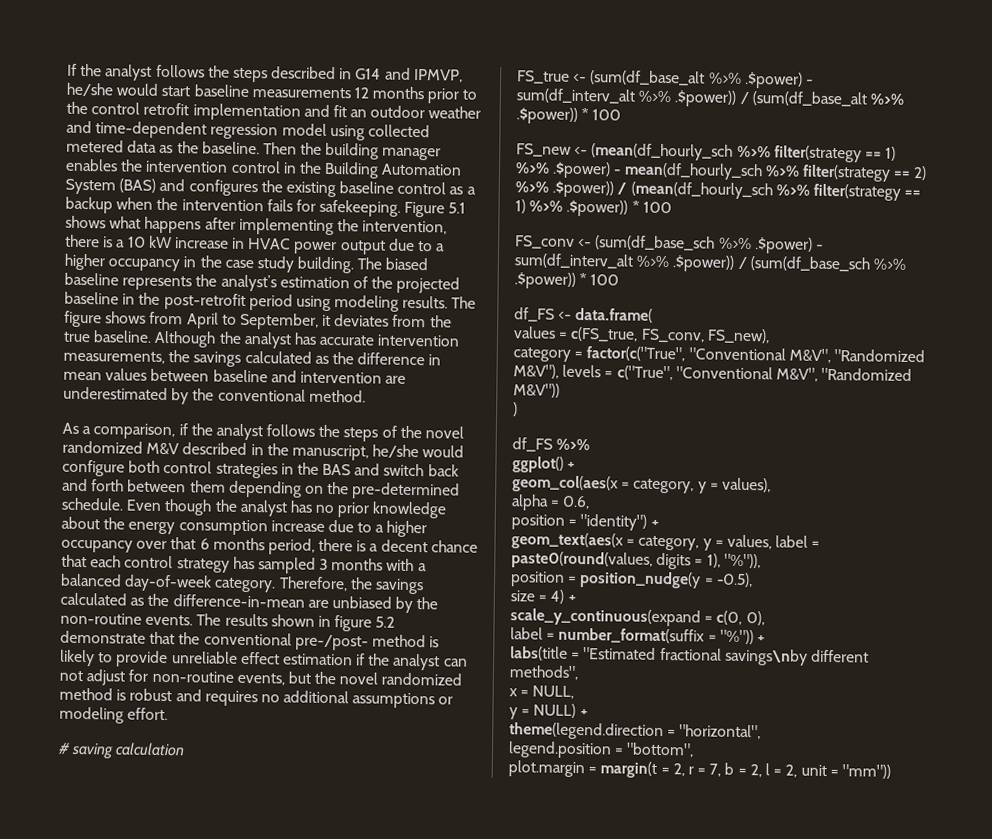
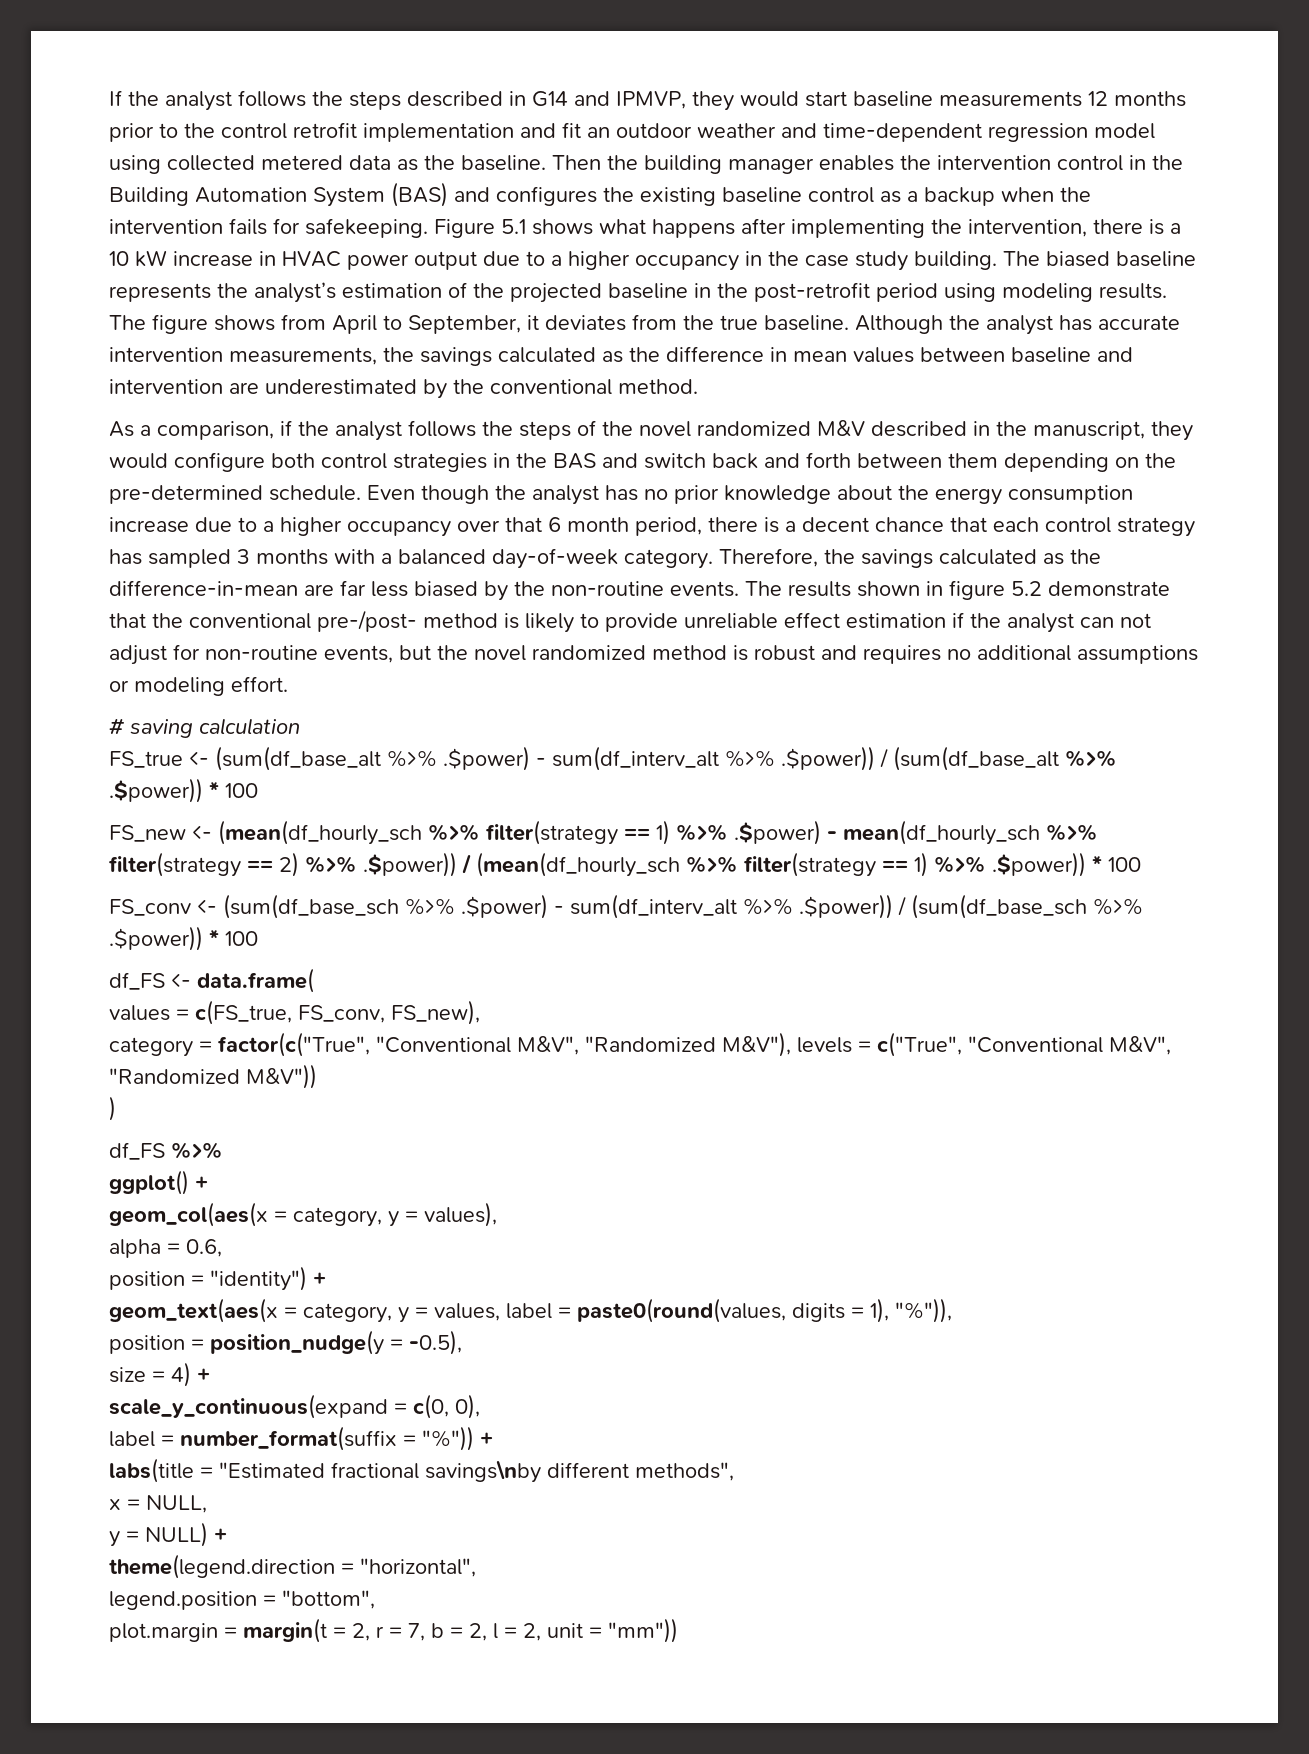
- If the analyst follows the steps described in G14 and IPMVP, he/she would start baseline measurements 12 months prior to the control retrofit implementation and fit an outdoor weather and time-dependent regression model using collected metered data as the baseline.
+ If the analyst follows the steps described in G14 and IPMVP, they would start baseline measurements 12 months prior to the control retrofit implementation and fit an outdoor weather and time-dependent regression model using collected metered data as the baseline.
- As a comparison, if the analyst follows the steps of the novel randomized M&V described in the manuscript, he/she would configure both control strategies in the BAS and switch back and forth between them depending on the pre-determined schedule.
+ As a comparison, if the analyst follows the steps of the novel randomized M&V described in the manuscript, they would configure both control strategies in the BAS and switch back and forth between them depending on the pre-determined schedule.
- Even though the analyst has no prior knowledge about the energy consumption increase due to a higher occupancy over that 6 months period, there is a decent chance that each control strategy has sampled 3 months with a balanced day-of-week category.
+ Even though the analyst has no prior knowledge about the energy consumption increase due to a higher occupancy over that 6 month period, there is a decent chance that each control strategy has sampled 3 months with a balanced day-of-week category.
- Therefore, the savings calculated as the difference-in-mean are unbiased by the non-routine events.
+ Therefore, the savings calculated as the difference-in-mean are far less biased by the non-routine events.

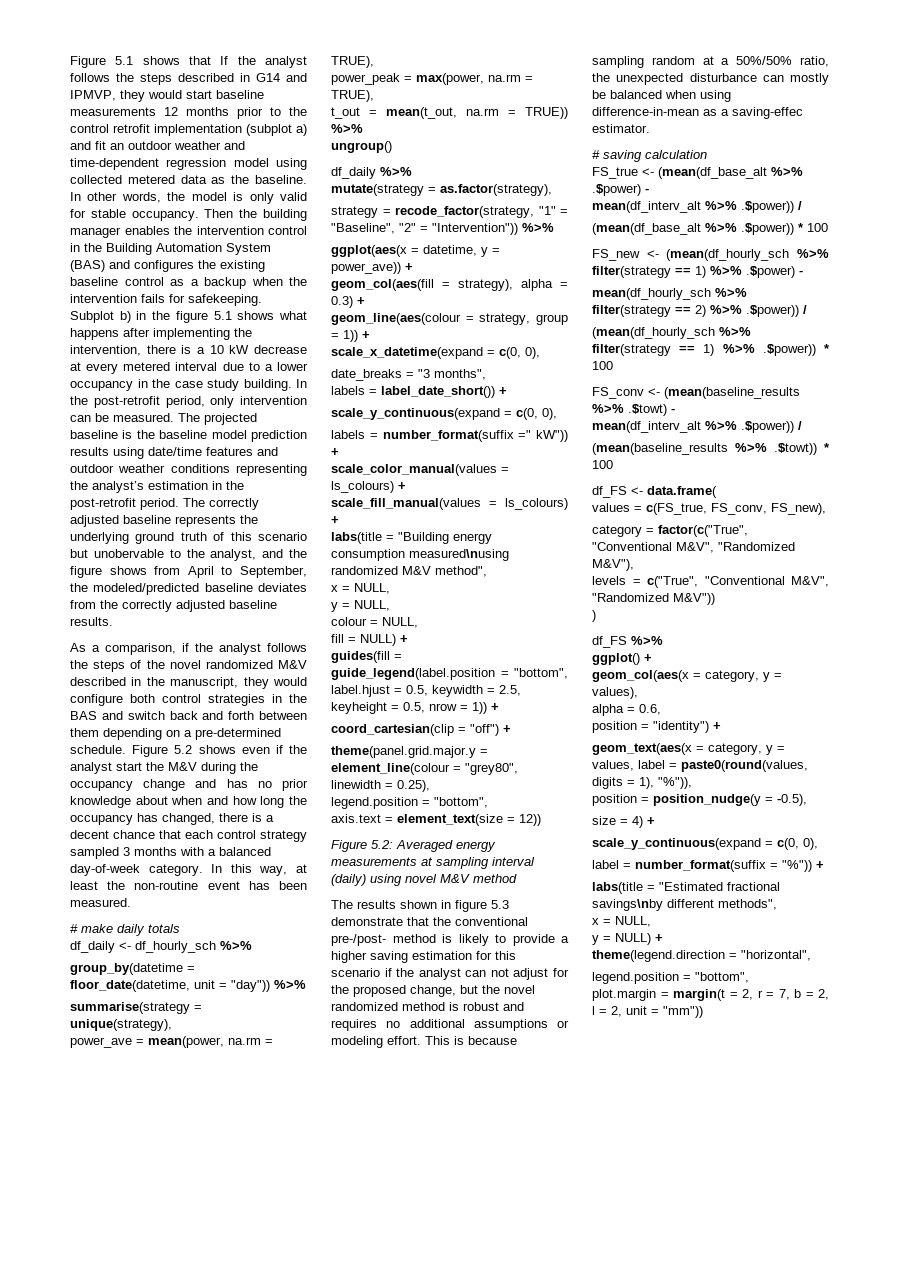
- If the analyst follows the steps described in G14 and IPMVP, they would start baseline measurements 12 months prior to the control retrofit implementation and fit an outdoor weather and time-dependent regression model using collected metered data as the baseline.
+ Figure 5.1 shows that If the analyst follows the steps described in G14 and IPMVP, they would start baseline measurements 12 months prior to the control retrofit implementation (subplot a) and fit an outdoor weather and time-dependent regression model using collected metered data as the baseline.
+ In other words, the model is only valid for stable occupancy.
- Figure 5.1 shows what happens after implementing the intervention, there is a 10 kW increase in HVAC power output due to a higher occupancy in the case study building.
+ Subplot b) in the figure 5.1 shows what happens after implementing the intervention, there is a 10 kW decrease at every metered interval due to a lower occupancy in the case study building.
- The biased baseline represents the analyst’s estimation of the projected baseline in the post-retrofit period using modeling results. The figure shows from April to September, it deviates from the true baseline. Although the analyst has accurate intervention measurements, the savings calculated as the difference in mean values between baseline and intervention are underestimated by the conventional method.
+ In the post-retrofit period, only intervention can be measured. The projected baseline is the baseline model prediction results using date/time features and outdoor weather conditions representing the analyst’s estimation in the post-retrofit period. The correctly adjusted baseline represents the underlying ground truth of this scenario but unobervable to the analyst, and the figure shows from April to September, the modeled/predicted baseline deviates from the correctly adjusted baseline results.
- As a comparison, if the analyst follows the steps of the novel randomized M&V described in the manuscript, they would configure both control strategies in the BAS and switch back and forth between them depending on the pre-determined schedule.
+ As a comparison, if the analyst follows the steps of the novel randomized M&V described in the manuscript, they would configure both control strategies in the BAS and switch back and forth between them depending on a pre-determined schedule.
- Even though the analyst has no prior knowledge about the energy consumption increase due to a higher occupancy over that 6 month period, there is a decent chance that each control strategy has sampled 3 months with a balanced day-of-week category.
+ Figure 5.2 shows even if the analyst start the M&V during the occupancy change and has no prior knowledge about when and how long the occupancy has changed, there is a decent chance that each control strategy sampled 3 months with a balanced day-of-week category.
- Therefore, the savings calculated as the difference-in-mean are far less biased by the non-routine events. The results shown in figure 5.2 demonstrate that the conventional pre-/post- method is likely to provide unreliable effect estimation if the analyst can not adjust for non-routine events, but the novel randomized method is robust and requires no additional assumptions or modeling effort.
+ In this way, at least the non-routine event has been measured.
+ # make daily totals
+ df_daily <- df_hourly_sch %>%
+ group_by(datetime = floor_date(datetime, unit = "day")) %>%
+ summarise(strategy = unique(strategy),
+ power_ave = mean(power, na.rm = TRUE),
+ power_peak = max(power, na.rm = TRUE),
+ t_out = mean(t_out, na.rm = TRUE)) %>%
+ ungroup()
+ df_daily %>%
+ mutate(strategy = as.factor(strategy),
+ strategy = recode_factor(strategy, "1" = "Baseline", "2" = "Intervention")) %>%
+ ggplot(aes(x = datetime, y = power_ave)) +
+ geom_col(aes(fill = strategy), alpha = 0.3) +
+ geom_line(aes(colour = strategy, group = 1)) +
+ scale_x_datetime(expand = c(0, 0),
+ date_breaks = "3 months",
+ labels = label_date_short()) +
+ scale_y_continuous(expand = c(0, 0),
+ labels = number_format(suffix =" kW")) +
+ scale_color_manual(values = ls_colours) +
+ scale_fill_manual(values = ls_colours) +
+ labs(title = "Building energy consumption measured\nusing randomized M&V method",
+ x = NULL,
+ y = NULL,
+ colour = NULL,
+ fill = NULL) +
+ guides(fill = guide_legend(label.position = "bottom", label.hjust = 0.5, keywidth = 2.5, keyheight = 0.5, nrow = 1)) +
+ coord_cartesian(clip = "off") +
+ theme(panel.grid.major.y = element_line(colour = "grey80", linewidth = 0.25),
+ legend.position = "bottom",
+ axis.text = element_text(size = 12))
+ Figure 5.2: Averaged energy measurements at sampling interval (daily) using novel M&V method
+ The results shown in figure 5.3 demonstrate that the conventional pre-/post- method is likely to provide a higher saving estimation for this scenario if the analyst can not adjust for the proposed change, but the novel randomized method is robust and requires no additional assumptions or modeling effort. This is because sampling random at a 50%/50% ratio, the unexpected disturbance can mostly be balanced when using difference-in-mean as a saving-effec estimator.
- FS_true <- (sum(df_base_alt %>% .$power) - sum(df_interv_alt %>% .$power)) / (sum(df_base_alt %>% .$power)) * 100
+ FS_true <- (mean(df_base_alt %>% .$power) -
+ mean(df_interv_alt %>% .$power)) /
+ (mean(df_base_alt %>% .$power)) * 100
- FS_new <- (mean(df_hourly_sch %>% filter(strategy == 1) %>% .$power) - mean(df_hourly_sch %>% filter(strategy == 2) %>% .$power)) / (mean(df_hourly_sch %>% filter(strategy == 1) %>% .$power)) * 100
+ FS_new <- (mean(df_hourly_sch %>% filter(strategy == 1) %>% .$power) -
+ mean(df_hourly_sch %>% filter(strategy == 2) %>% .$power)) /
+ (mean(df_hourly_sch %>% filter(strategy == 1) %>% .$power)) * 100
- FS_conv <- (sum(df_base_sch %>% .$power) - sum(df_interv_alt %>% .$power)) / (sum(df_base_sch %>% .$power)) * 100
+ FS_conv <- (mean(baseline_results %>% .$towt) -
+ mean(df_interv_alt %>% .$power)) /
+ (mean(baseline_results %>% .$towt)) * 100
- category = factor(c("True", "Conventional M&V", "Randomized M&V"), levels = c("True", "Conventional M&V", "Randomized M&V"))
+ category = factor(c("True", "Conventional M&V", "Randomized M&V"),
+ levels = c("True", "Conventional M&V", "Randomized M&V"))

